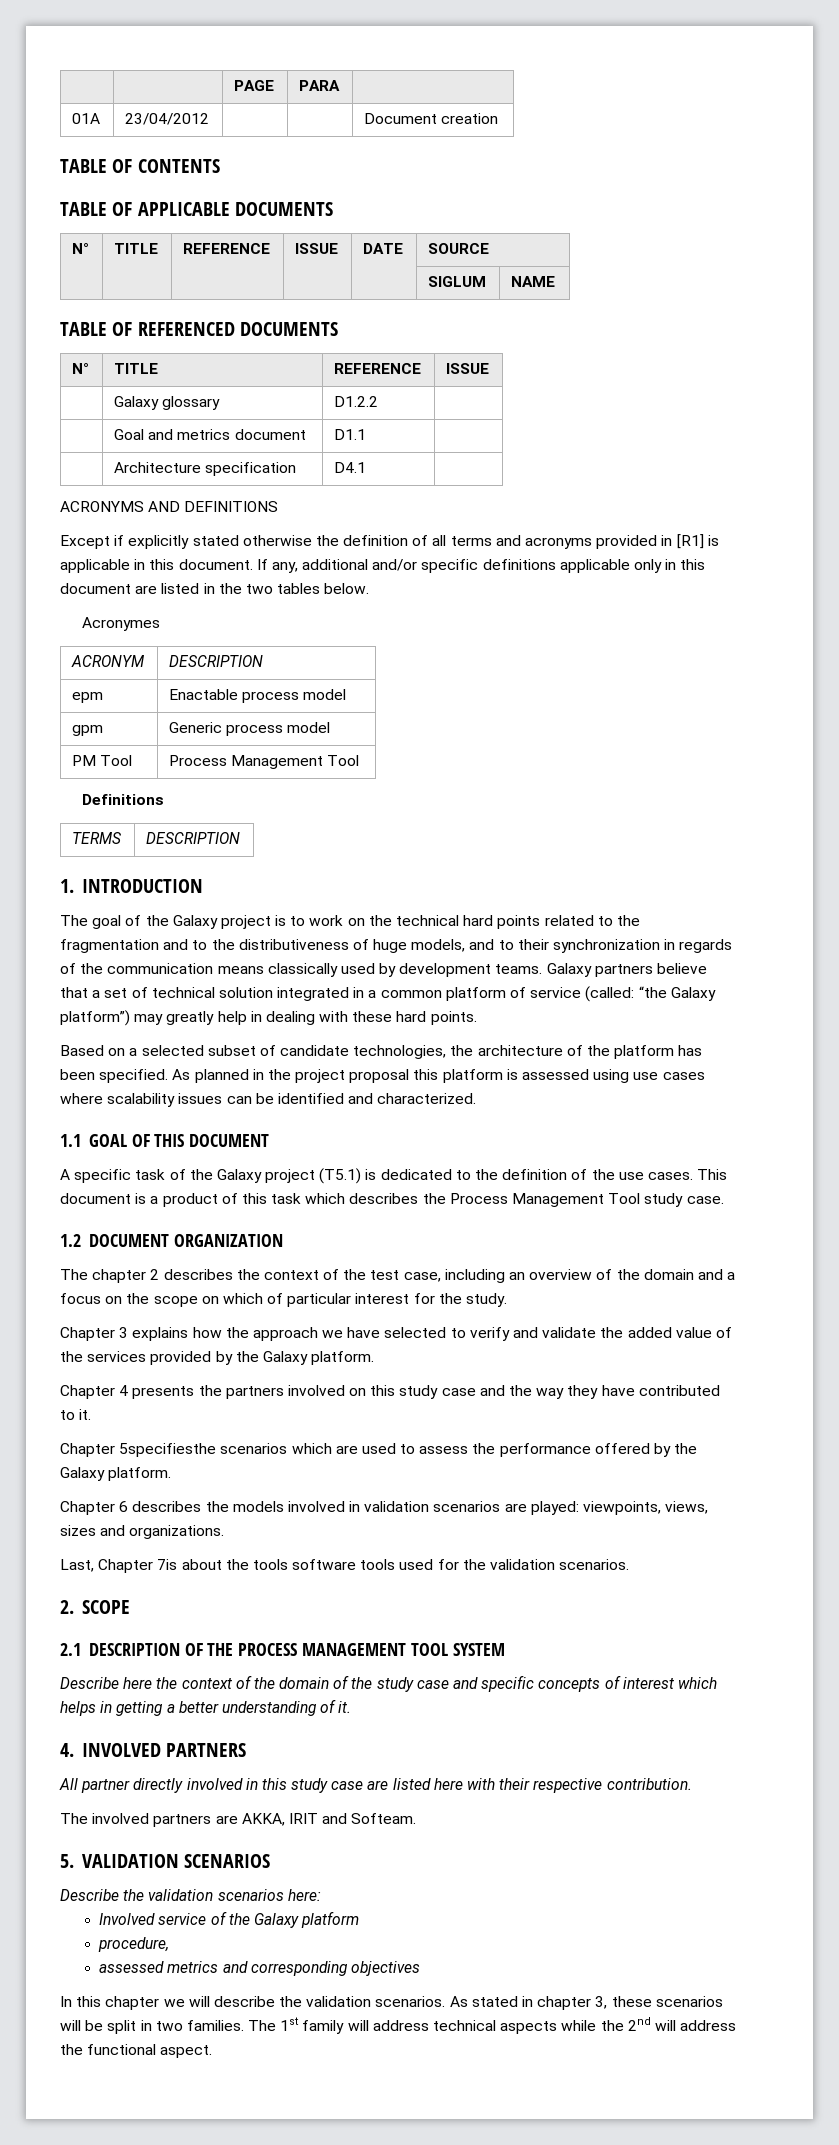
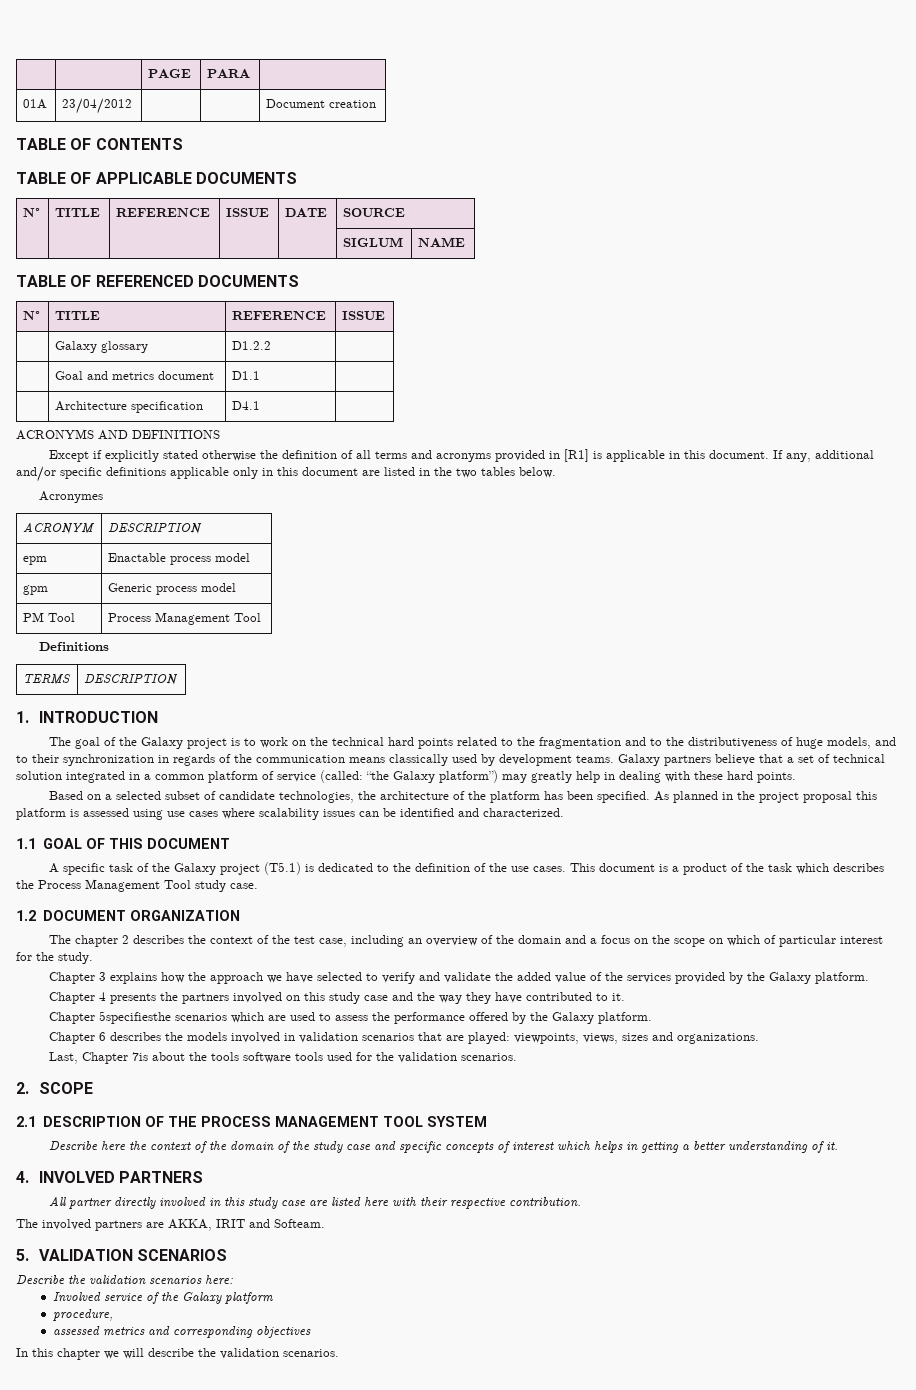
- This document is a product of this task which describes the Process Management Tool study case.
+ This document is a product of the task which describes the Process Management Tool study case.
- Chapter 6 describes the models involved in validation scenarios are played: viewpoints, views, sizes and organizations.
+ Chapter 6 describes the models involved in validation scenarios that are played: viewpoints, views, sizes and organizations.
- As stated in chapter 3, these scenarios will be split in two families. The 1st family will address technical aspects while the 2nd will address the functional aspect.

